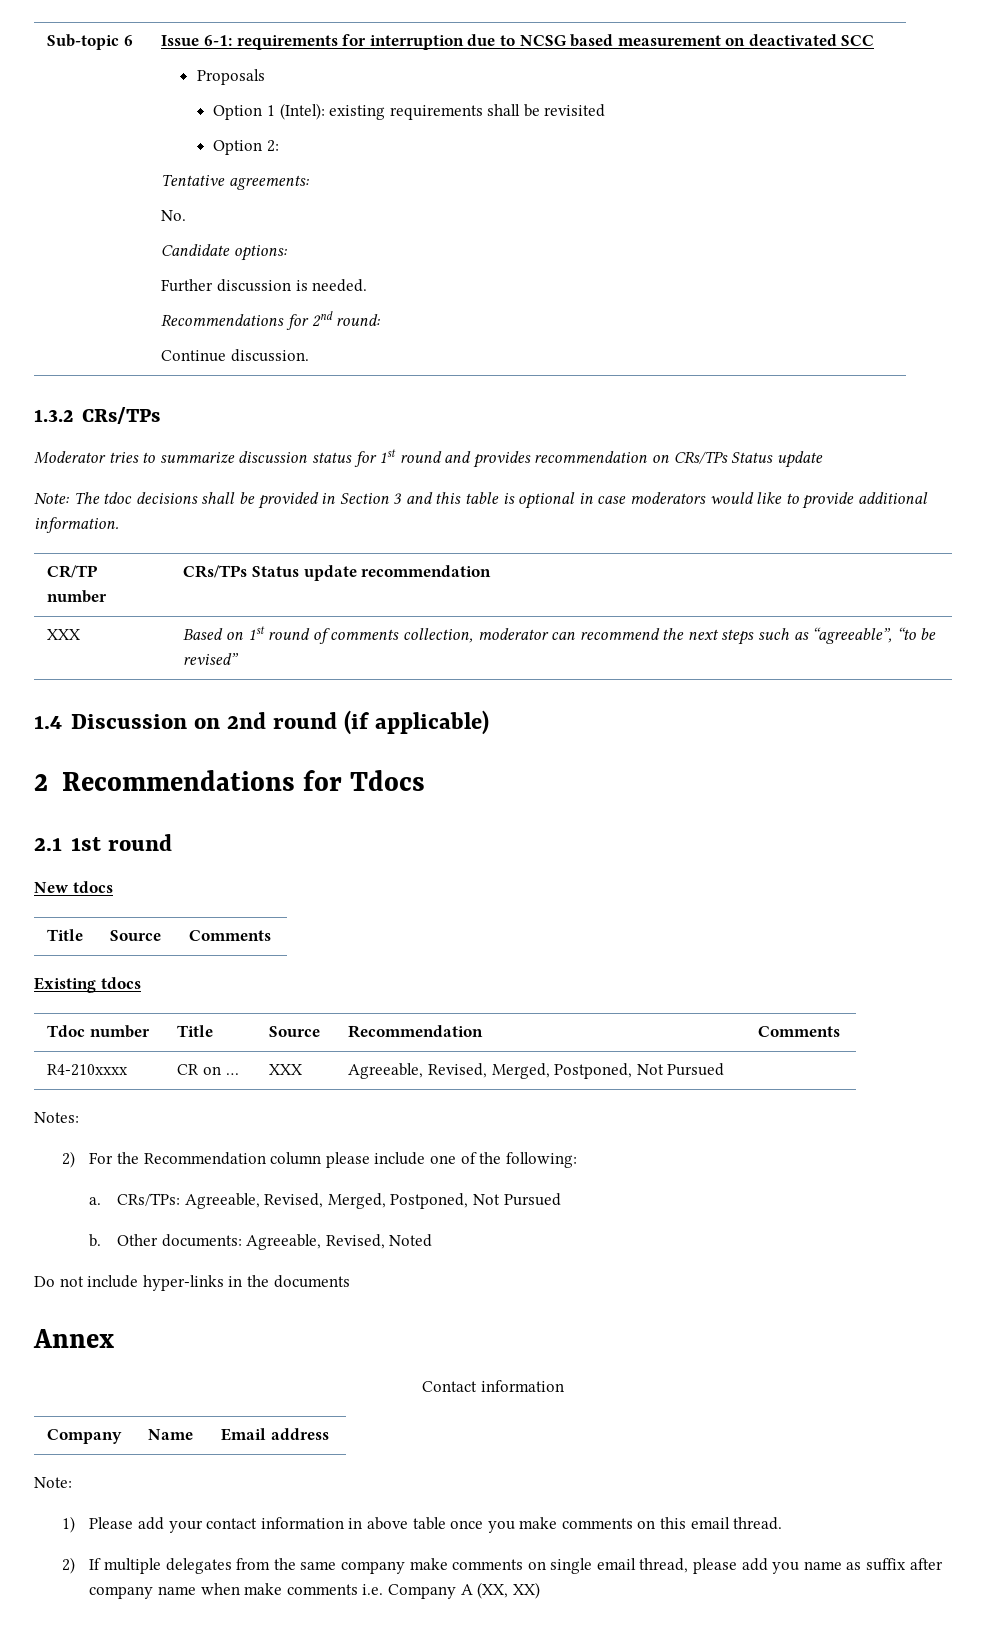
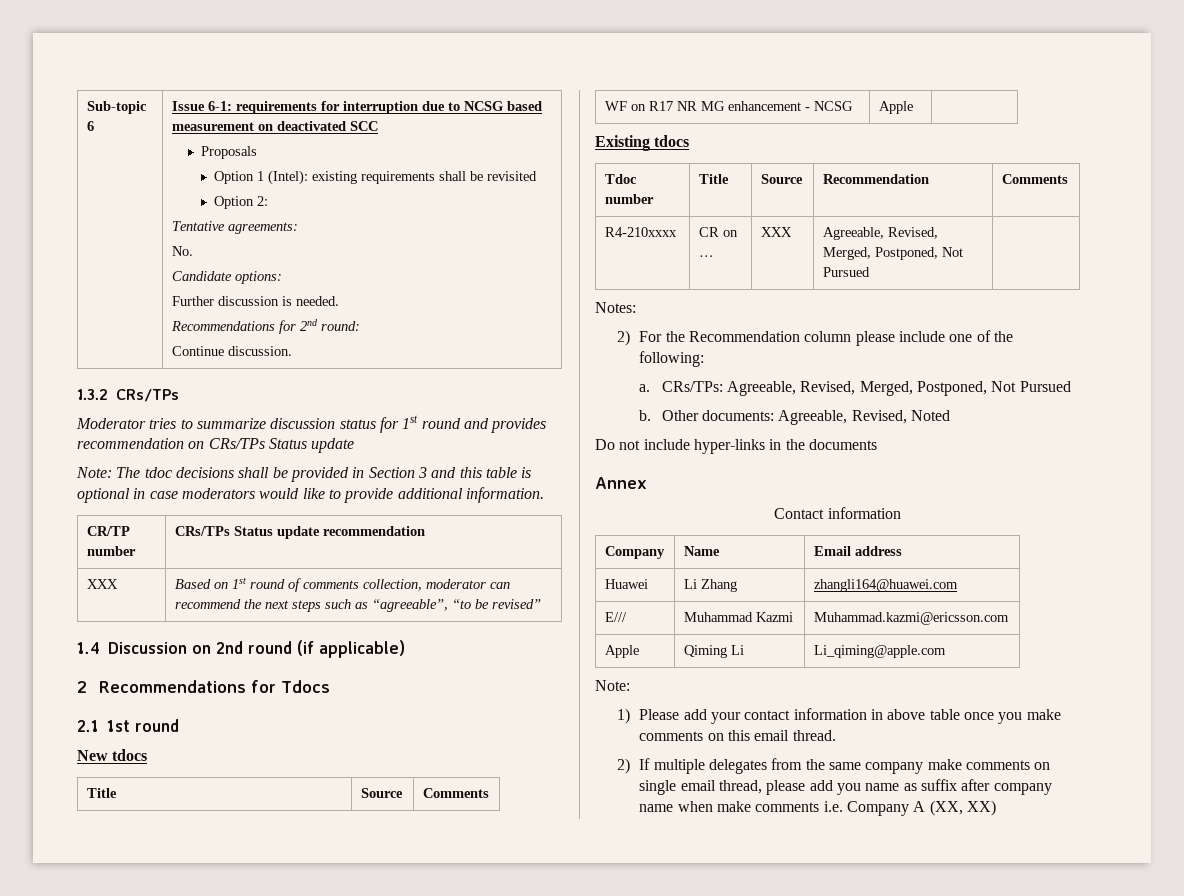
+ WF on R17 NR MG enhancement - NCSG | Apple |
+ Huawei | Li Zhang | zhangli164@huawei.com
+ E/// | Muhammad Kazmi | Muhammad.kazmi@ericsson.com
+ Apple | Qiming Li | Li_qiming@apple.com

